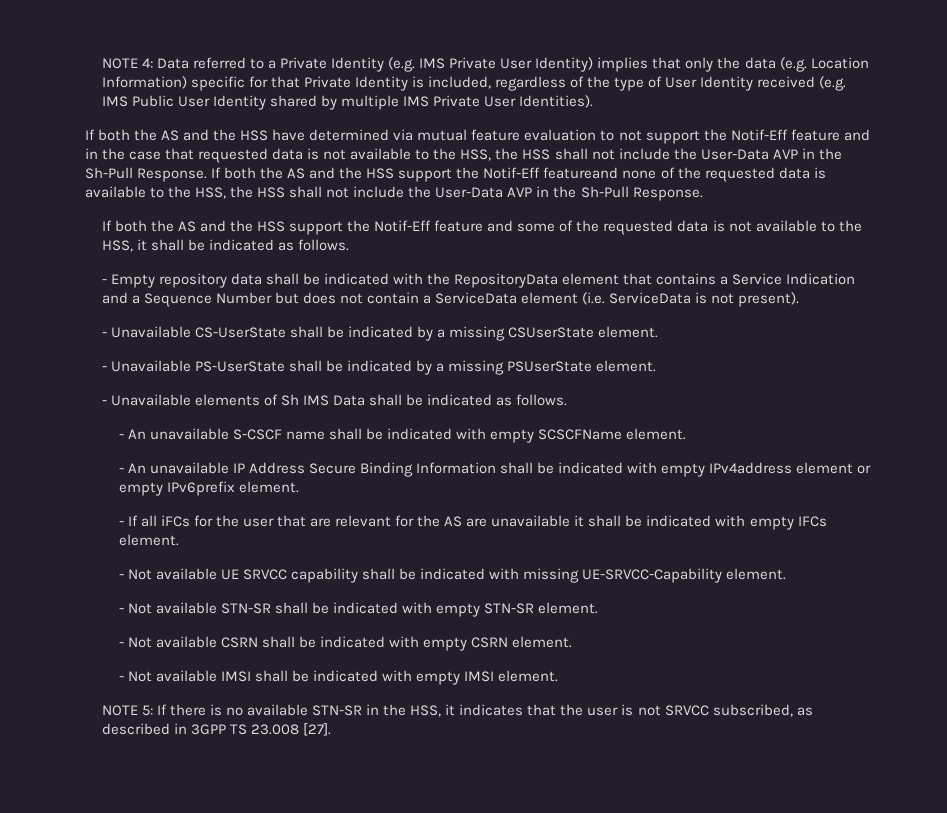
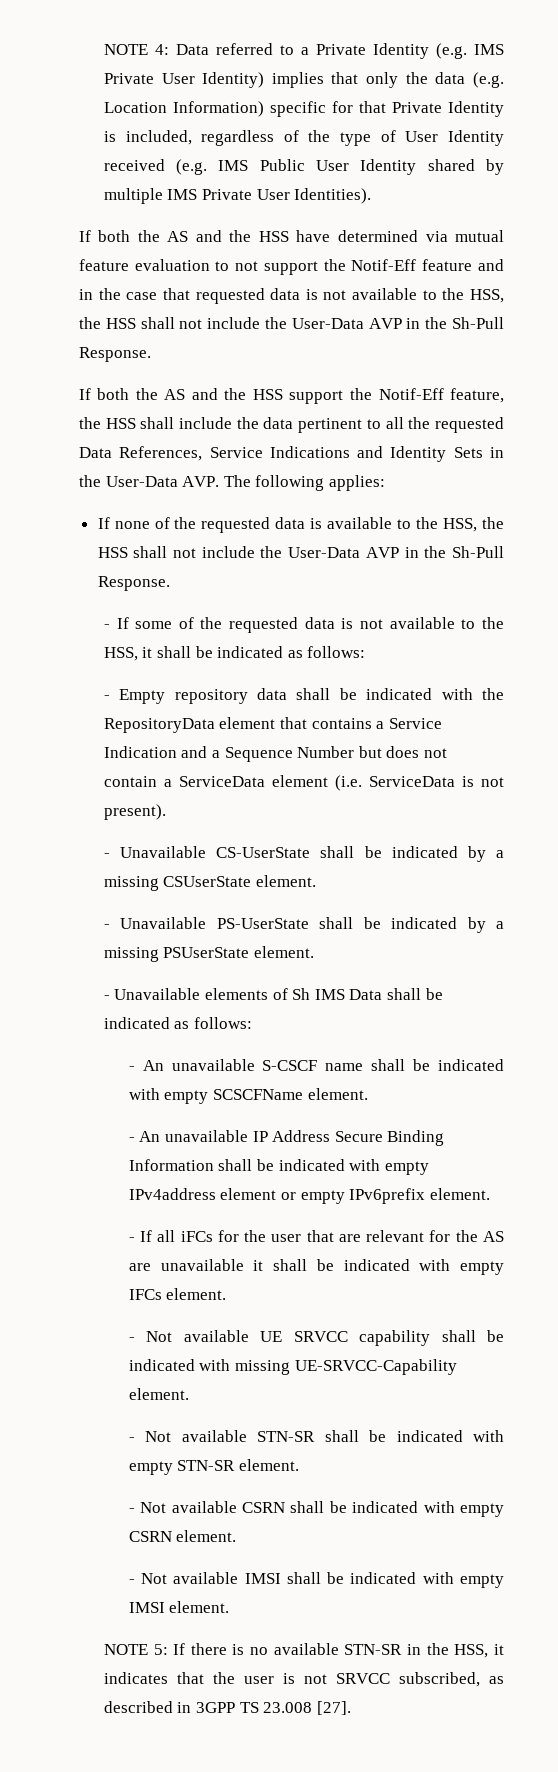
- If both the AS and the HSS have determined via mutual feature evaluation to not support the Notif-Eff feature and in the case that requested data is not available to the HSS, the HSS shall not include the User-Data AVP in the Sh-Pull Response. If both the AS and the HSS support the Notif-Eff featureand none of the requested data is available to the HSS, the HSS shall not include the User-Data AVP in the Sh-Pull Response.
+ If both the AS and the HSS have determined via mutual feature evaluation to not support the Notif-Eff feature and in the case that requested data is not available to the HSS, the HSS shall not include the User-Data AVP in the Sh-Pull Response.
+ If both the AS and the HSS support the Notif-Eff feature, the HSS shall include the data pertinent to all the requested Data References, Service Indications and Identity Sets in the User-Data AVP. The following applies:
+ If none of the requested data is available to the HSS, the HSS shall not include the User-Data AVP in the Sh-Pull Response.
- If both the AS and the HSS support the Notif-Eff feature and some of the requested data is not available to the HSS, it shall be indicated as follows.
+ - If some of the requested data is not available to the HSS, it shall be indicated as follows:
- - Unavailable elements of Sh IMS Data shall be indicated as follows.
+ - Unavailable elements of Sh IMS Data shall be indicated as follows:

